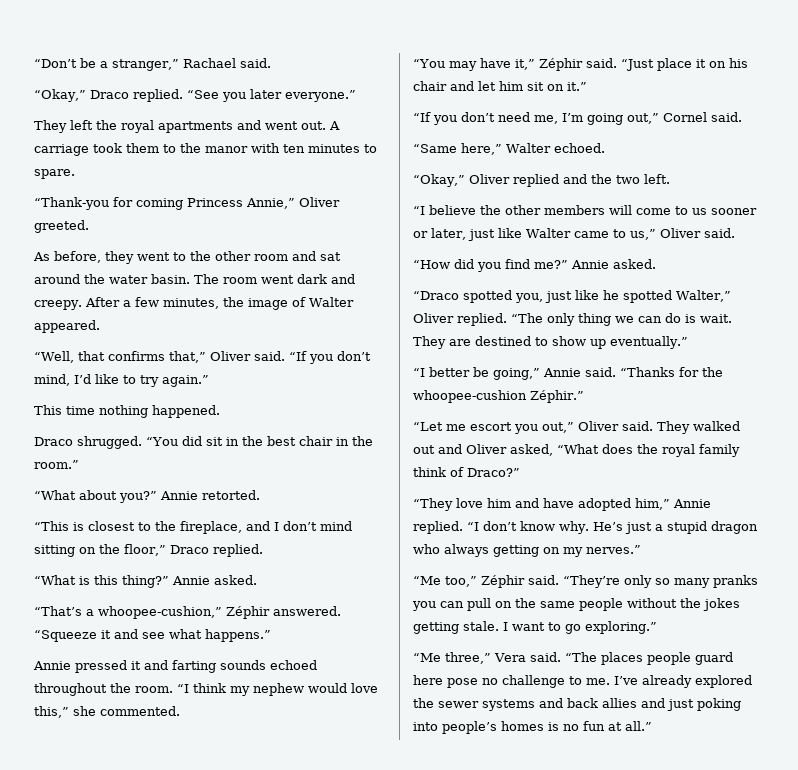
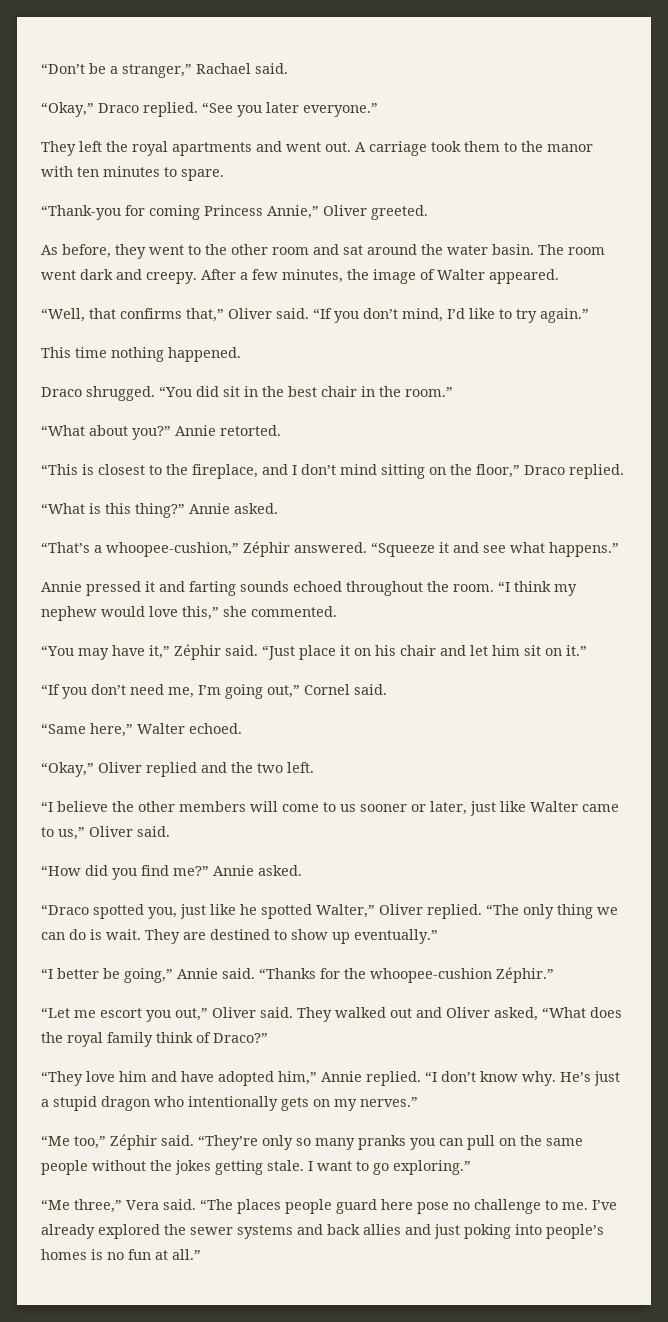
- He’s just a stupid dragon who always getting on my nerves.”
+ He’s just a stupid dragon who intentionally gets on my nerves.”

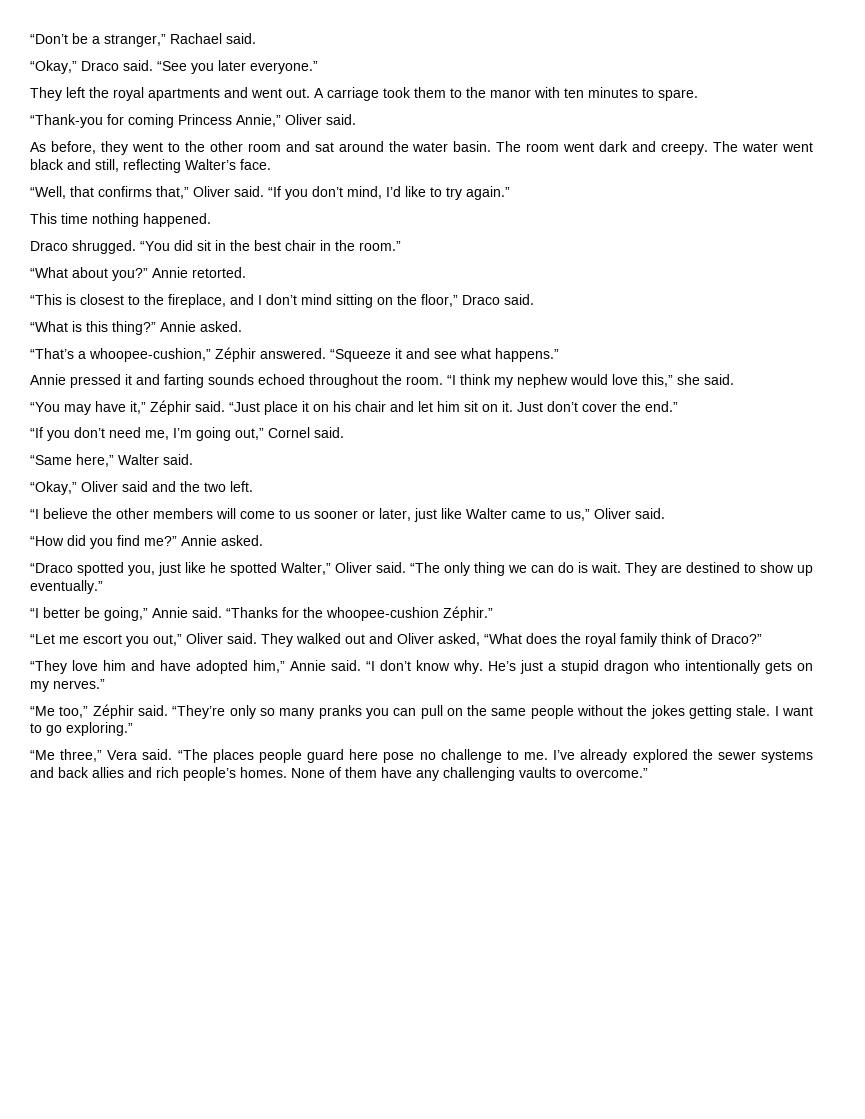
- “Okay,” Draco replied.
+ “Okay,” Draco said.
- “Thank-you for coming Princess Annie,” Oliver greeted.
+ “Thank-you for coming Princess Annie,” Oliver said.
- After a few minutes, the image of Walter appeared.
+ The water went black and still, reflecting Walter’s face.
- “This is closest to the fireplace, and I don’t mind sitting on the floor,” Draco replied.
+ “This is closest to the fireplace, and I don’t mind sitting on the floor,” Draco said.
- “I think my nephew would love this,” she commented.
+ “I think my nephew would love this,” she said.
- “Just place it on his chair and let him sit on it.”
+ “Just place it on his chair and let him sit on it. Just don’t cover the end.”
- “Same here,” Walter echoed.
+ “Same here,” Walter said.
- “Okay,” Oliver replied and the two left.
+ “Okay,” Oliver said and the two left.
- “Draco spotted you, just like he spotted Walter,” Oliver replied.
+ “Draco spotted you, just like he spotted Walter,” Oliver said.
- “They love him and have adopted him,” Annie replied.
+ “They love him and have adopted him,” Annie said.
- I’ve already explored the sewer systems and back allies and just poking into people’s homes is no fun at all.”
+ I’ve already explored the sewer systems and back allies and rich people’s homes. None of them have any challenging vaults to overcome.”

